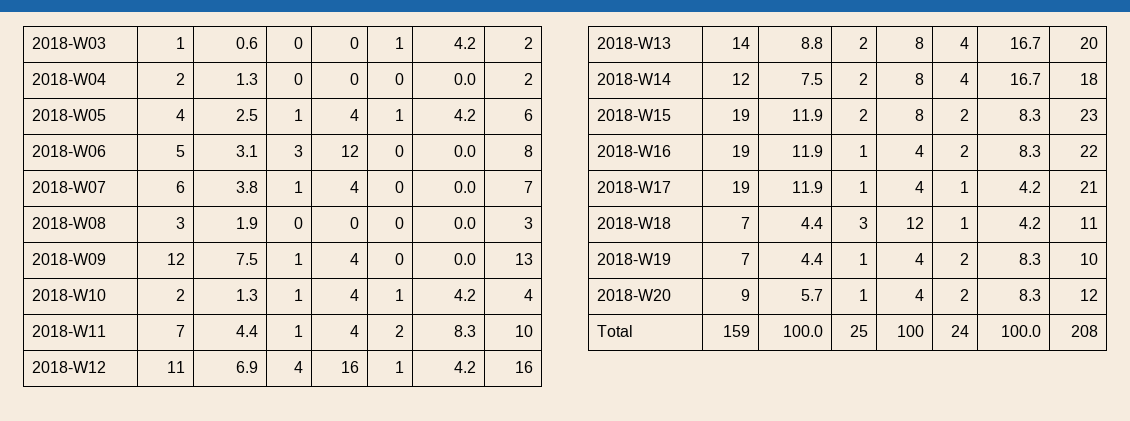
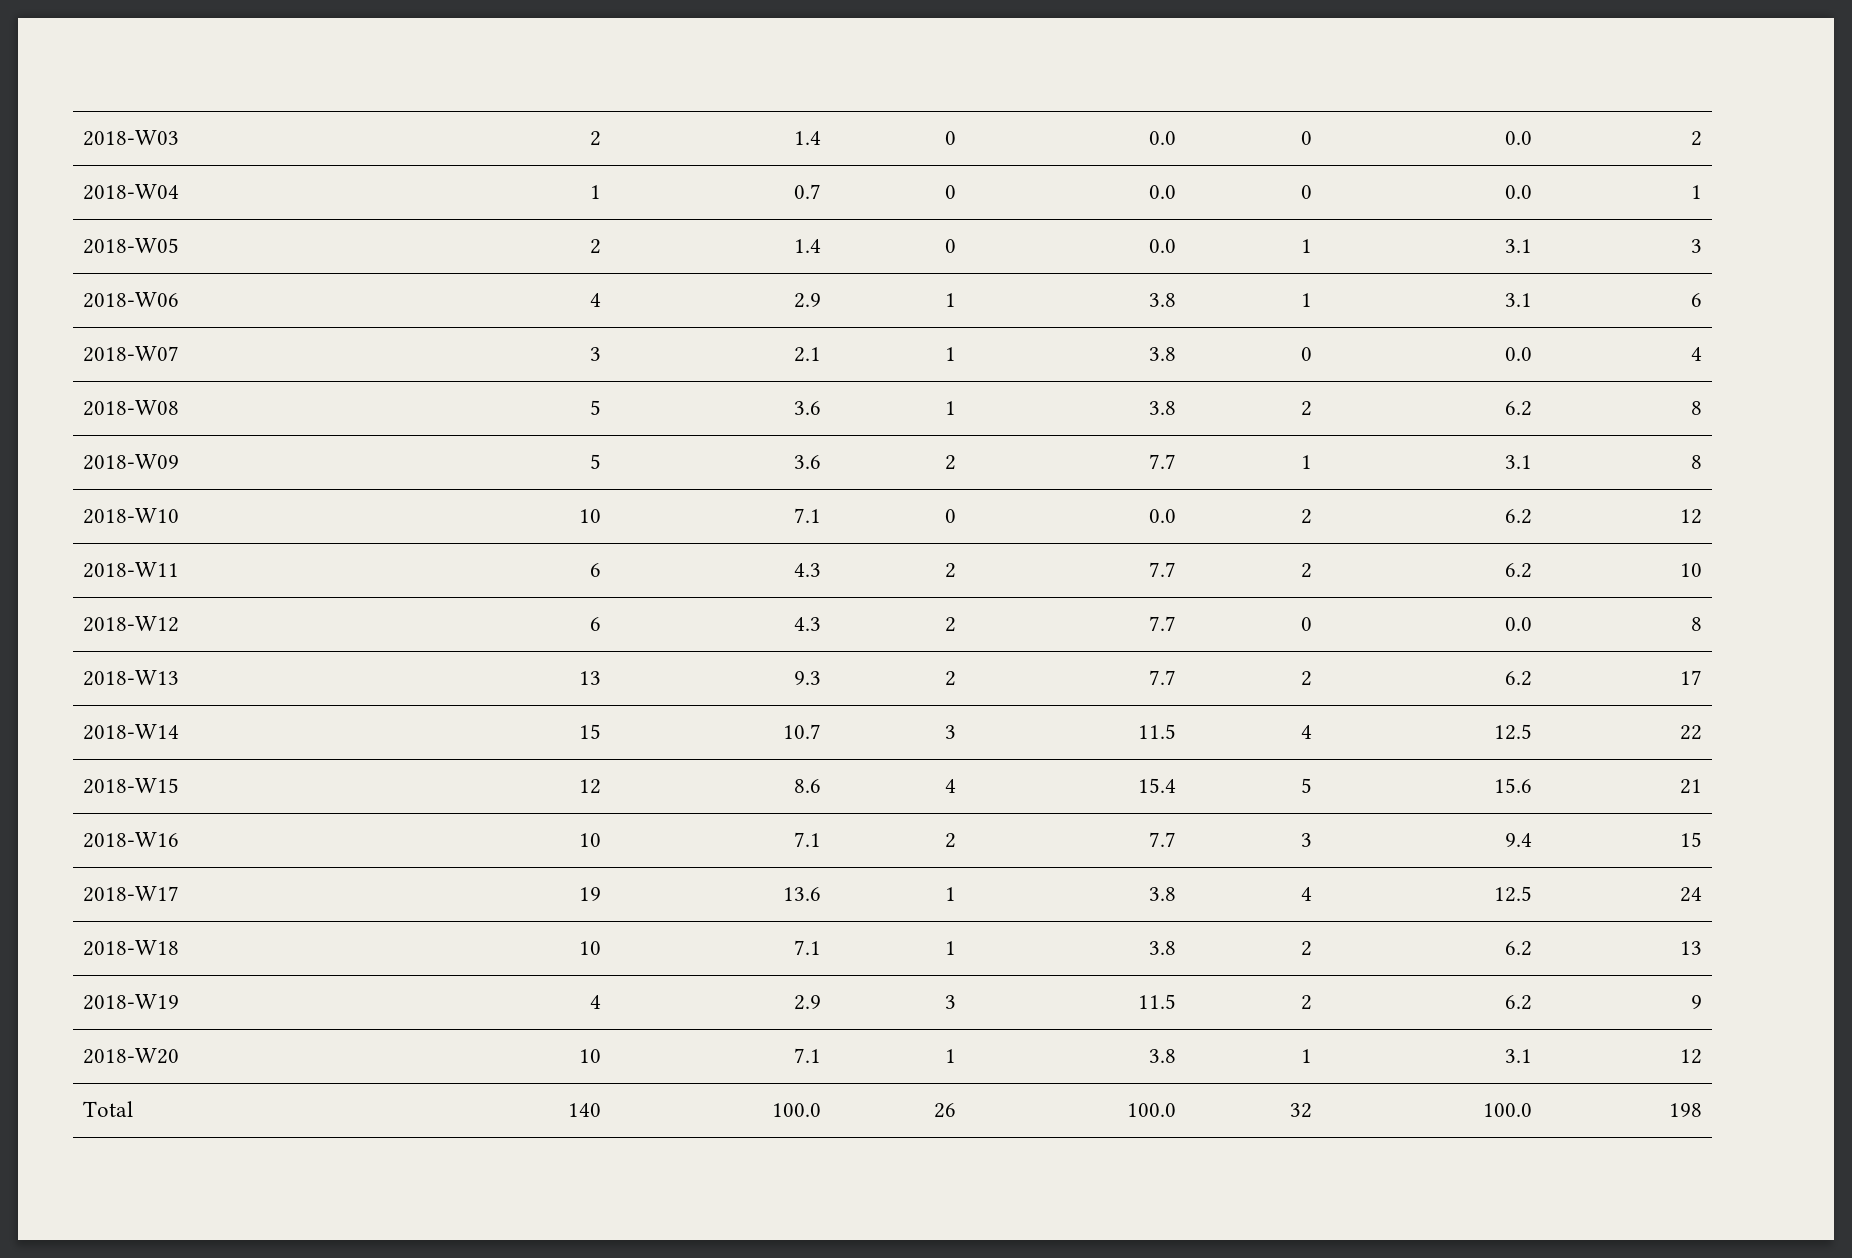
- 2018-W03 | 1 | 0.6 | 0 | 0 | 1 | 4.2 | 2
- 2018-W04 | 2 | 1.3 | 0 | 0 | 0 | 0.0 | 2
- 2018-W05 | 4 | 2.5 | 1 | 4 | 1 | 4.2 | 6
- 2018-W06 | 5 | 3.1 | 3 | 12 | 0 | 0.0 | 8
- 2018-W07 | 6 | 3.8 | 1 | 4 | 0 | 0.0 | 7
- 2018-W08 | 3 | 1.9 | 0 | 0 | 0 | 0.0 | 3
- 2018-W09 | 12 | 7.5 | 1 | 4 | 0 | 0.0 | 13
- 2018-W10 | 2 | 1.3 | 1 | 4 | 1 | 4.2 | 4
- 2018-W11 | 7 | 4.4 | 1 | 4 | 2 | 8.3 | 10
- 2018-W12 | 11 | 6.9 | 4 | 16 | 1 | 4.2 | 16
- 2018-W13 | 14 | 8.8 | 2 | 8 | 4 | 16.7 | 20
- 2018-W14 | 12 | 7.5 | 2 | 8 | 4 | 16.7 | 18
- 2018-W15 | 19 | 11.9 | 2 | 8 | 2 | 8.3 | 23
- 2018-W16 | 19 | 11.9 | 1 | 4 | 2 | 8.3 | 22
- 2018-W17 | 19 | 11.9 | 1 | 4 | 1 | 4.2 | 21
- 2018-W18 | 7 | 4.4 | 3 | 12 | 1 | 4.2 | 11
- 2018-W19 | 7 | 4.4 | 1 | 4 | 2 | 8.3 | 10
- 2018-W20 | 9 | 5.7 | 1 | 4 | 2 | 8.3 | 12
+ 2018-W03 | 2 | 1.4 | 0 | 0.0 | 0 | 0.0 | 2
+ 2018-W04 | 1 | 0.7 | 0 | 0.0 | 0 | 0.0 | 1
+ 2018-W05 | 2 | 1.4 | 0 | 0.0 | 1 | 3.1 | 3
+ 2018-W06 | 4 | 2.9 | 1 | 3.8 | 1 | 3.1 | 6
+ 2018-W07 | 3 | 2.1 | 1 | 3.8 | 0 | 0.0 | 4
+ 2018-W08 | 5 | 3.6 | 1 | 3.8 | 2 | 6.2 | 8
+ 2018-W09 | 5 | 3.6 | 2 | 7.7 | 1 | 3.1 | 8
+ 2018-W10 | 10 | 7.1 | 0 | 0.0 | 2 | 6.2 | 12
+ 2018-W11 | 6 | 4.3 | 2 | 7.7 | 2 | 6.2 | 10
+ 2018-W12 | 6 | 4.3 | 2 | 7.7 | 0 | 0.0 | 8
+ 2018-W13 | 13 | 9.3 | 2 | 7.7 | 2 | 6.2 | 17
+ 2018-W14 | 15 | 10.7 | 3 | 11.5 | 4 | 12.5 | 22
+ 2018-W15 | 12 | 8.6 | 4 | 15.4 | 5 | 15.6 | 21
+ 2018-W16 | 10 | 7.1 | 2 | 7.7 | 3 | 9.4 | 15
+ 2018-W17 | 19 | 13.6 | 1 | 3.8 | 4 | 12.5 | 24
+ 2018-W18 | 10 | 7.1 | 1 | 3.8 | 2 | 6.2 | 13
+ 2018-W19 | 4 | 2.9 | 3 | 11.5 | 2 | 6.2 | 9
+ 2018-W20 | 10 | 7.1 | 1 | 3.8 | 1 | 3.1 | 12
- Total | 159 | 100.0 | 25 | 100 | 24 | 100.0 | 208
+ Total | 140 | 100.0 | 26 | 100.0 | 32 | 100.0 | 198

